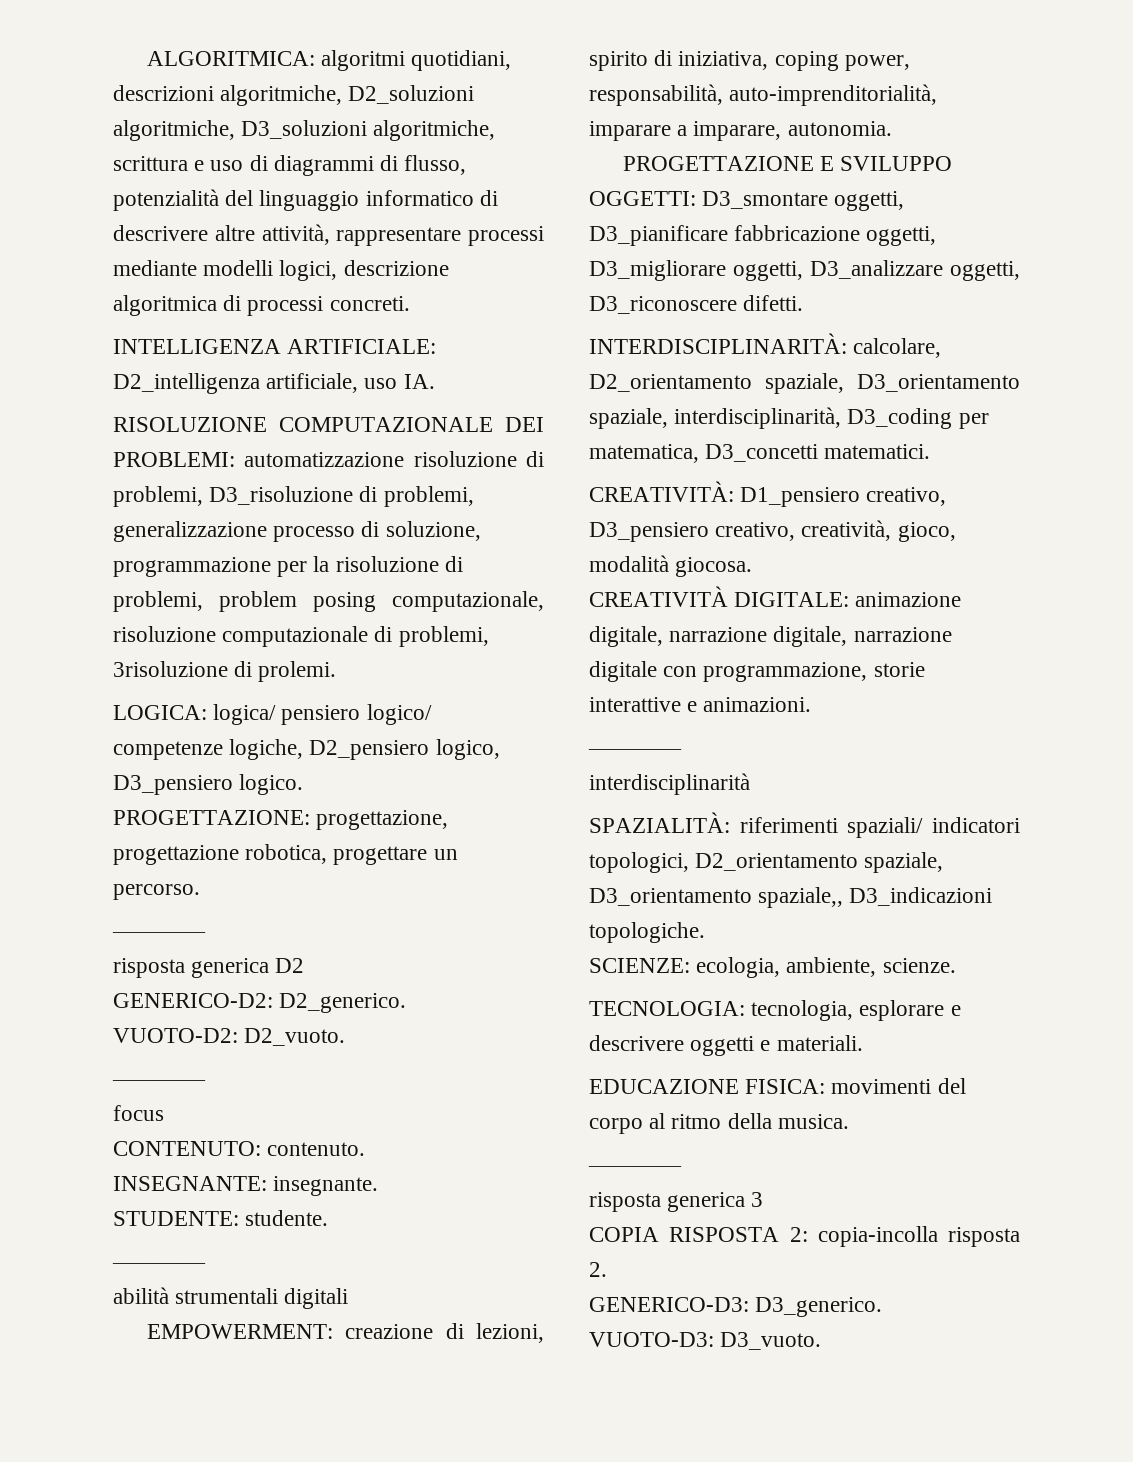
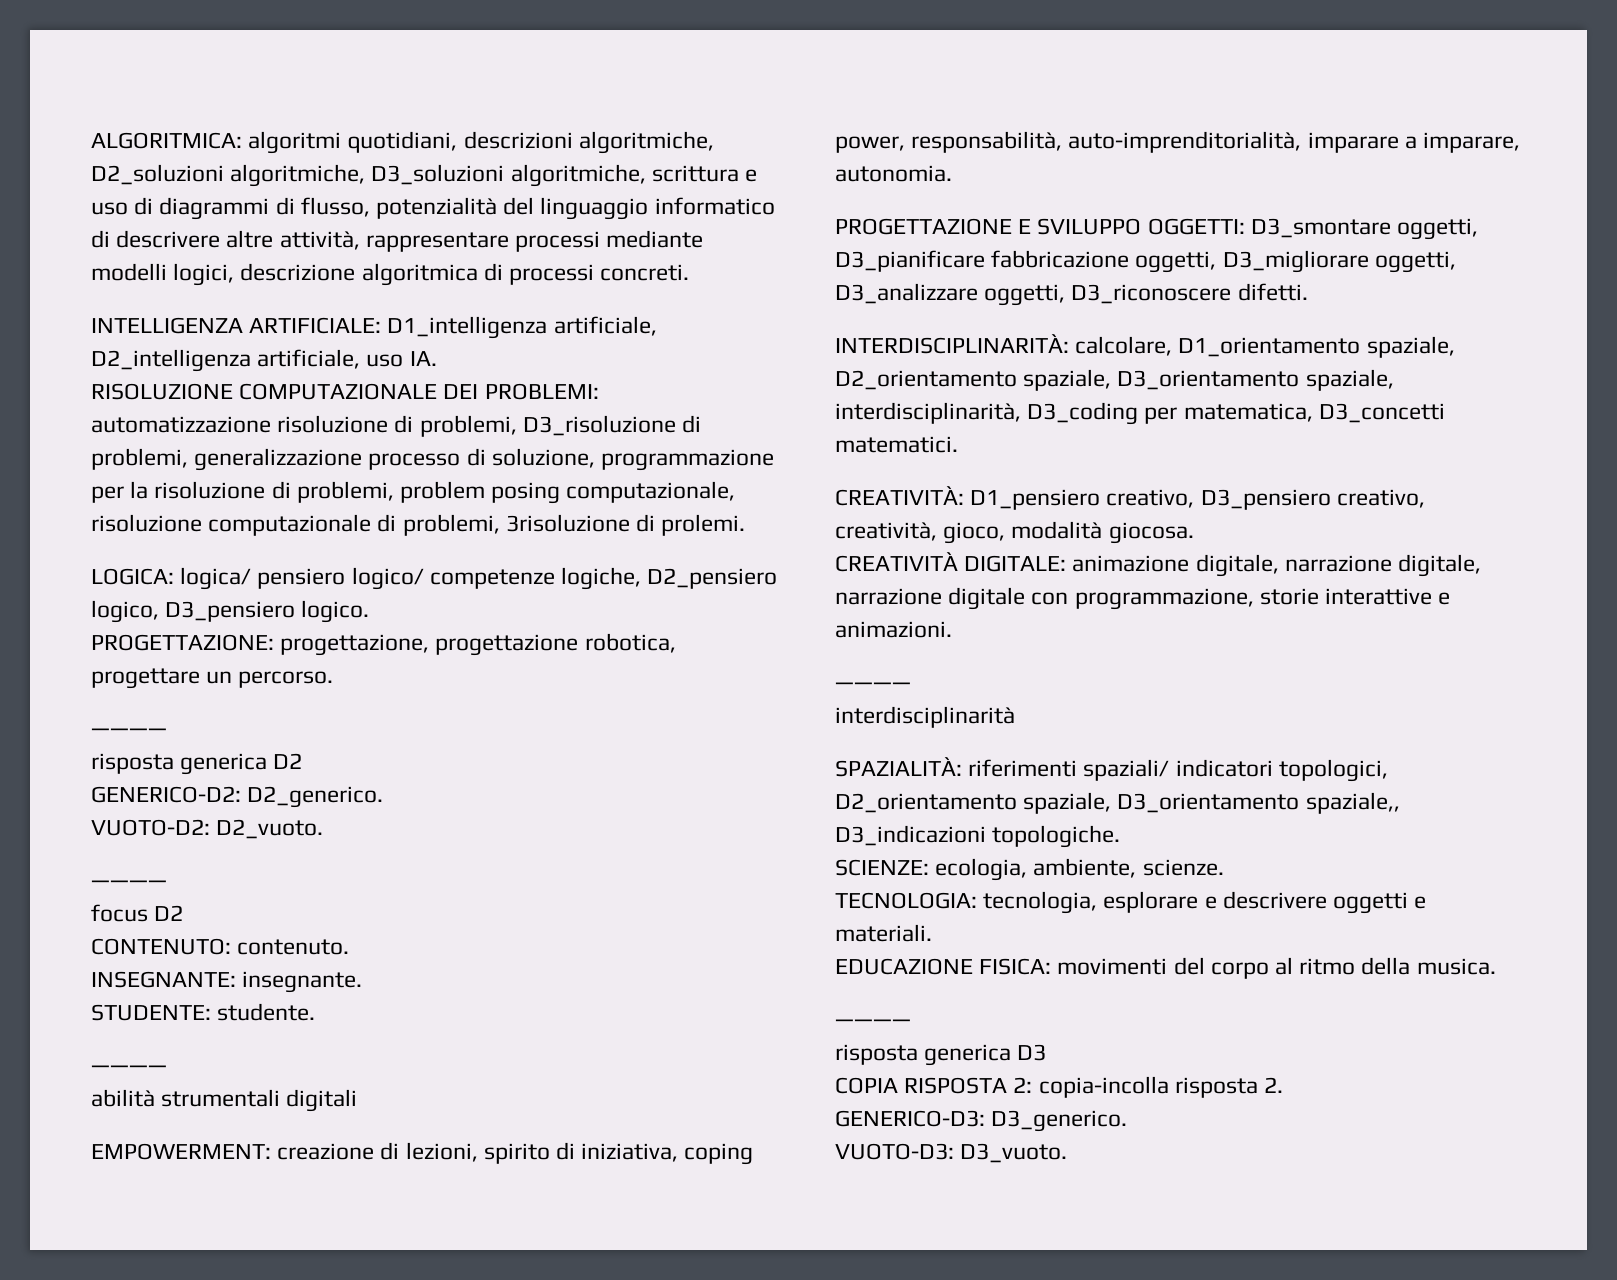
- INTELLIGENZA ARTIFICIALE: D2_intelligenza artificiale, uso IA.
+ INTELLIGENZA ARTIFICIALE: D1_intelligenza artificiale, D2_intelligenza artificiale, uso IA.
- focus
+ focus D2
- INTERDISCIPLINARITÀ: calcolare, D2_orientamento spaziale, D3_orientamento spaziale, interdisciplinarità, D3_coding per matematica, D3_concetti matematici.
+ INTERDISCIPLINARITÀ: calcolare, D1_orientamento spaziale, D2_orientamento spaziale, D3_orientamento spaziale, interdisciplinarità, D3_coding per matematica, D3_concetti matematici.
- risposta generica 3
+ risposta generica D3

